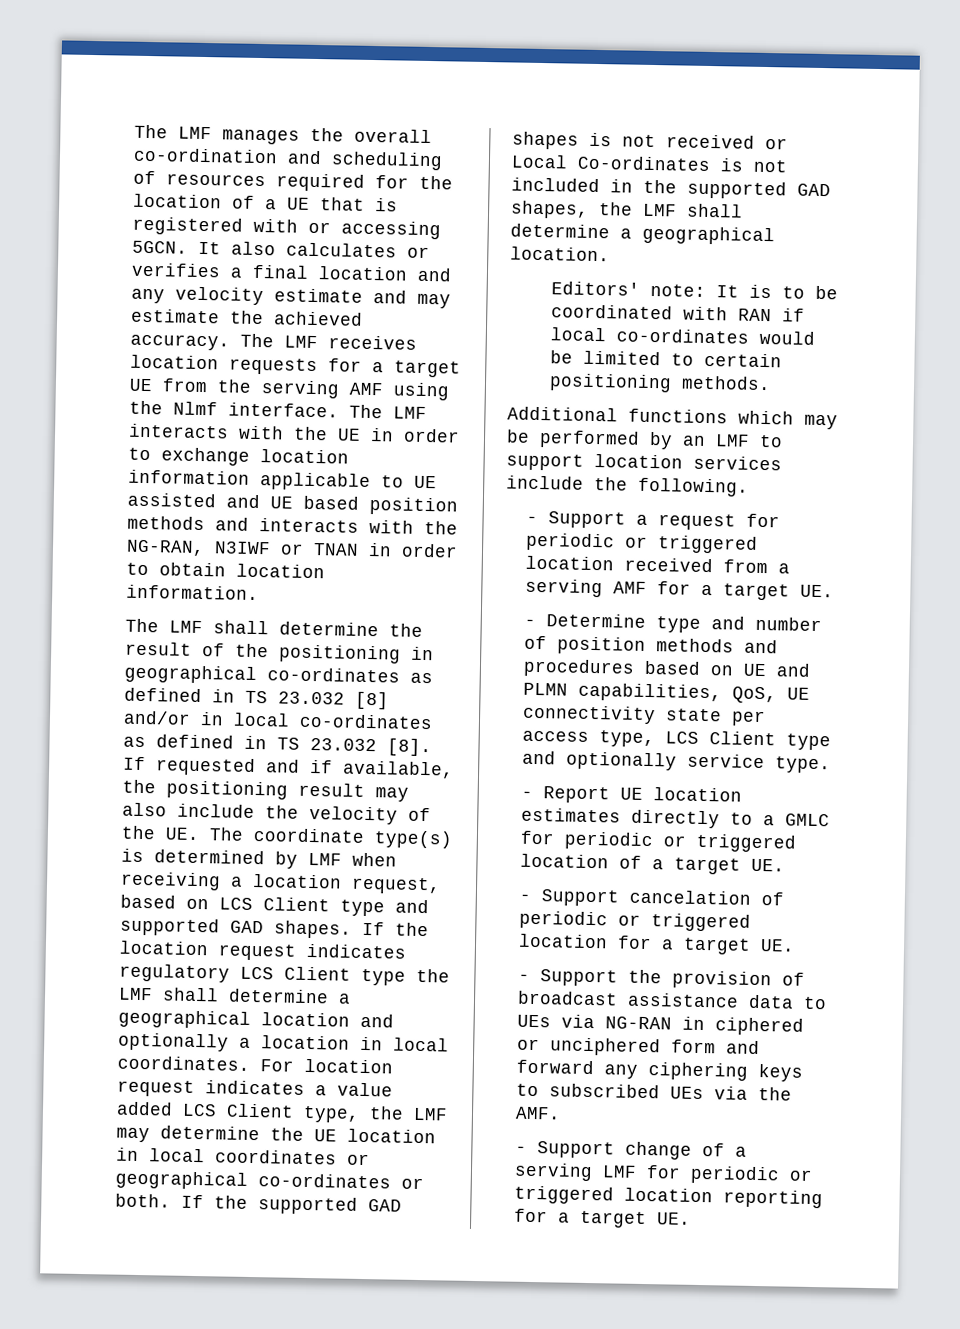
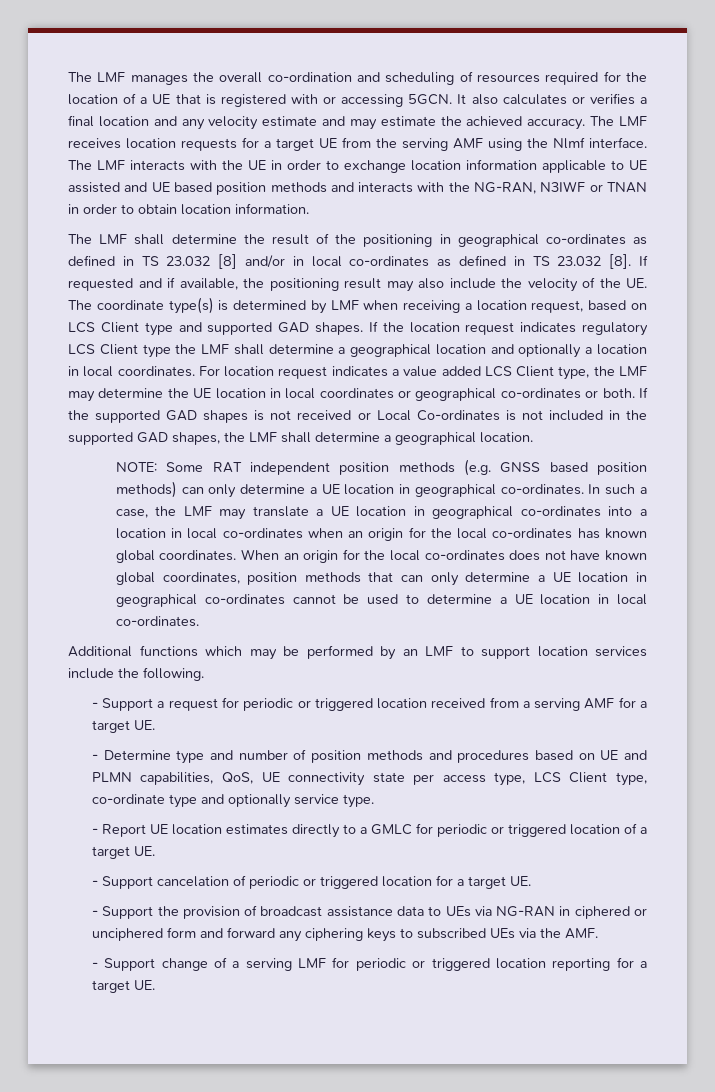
- Editors' note: It is to be coordinated with RAN if local co-ordinates would be limited to certain positioning methods.
+ NOTE: Some RAT independent position methods (e.g. GNSS based position methods) can only determine a UE location in geographical co-ordinates. In such a case, the LMF may translate a UE location in geographical co-ordinates into a location in local co-ordinates when an origin for the local co-ordinates has known global coordinates. When an origin for the local co-ordinates does not have known global coordinates, position methods that can only determine a UE location in geographical co-ordinates cannot be used to determine a UE location in local co-ordinates.
- - Determine type and number of position methods and procedures based on UE and PLMN capabilities, QoS, UE connectivity state per access type, LCS Client type and optionally service type.
+ - Determine type and number of position methods and procedures based on UE and PLMN capabilities, QoS, UE connectivity state per access type, LCS Client type, co-ordinate type and optionally service type.

